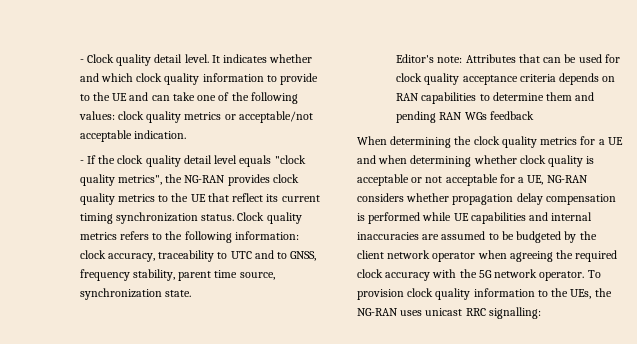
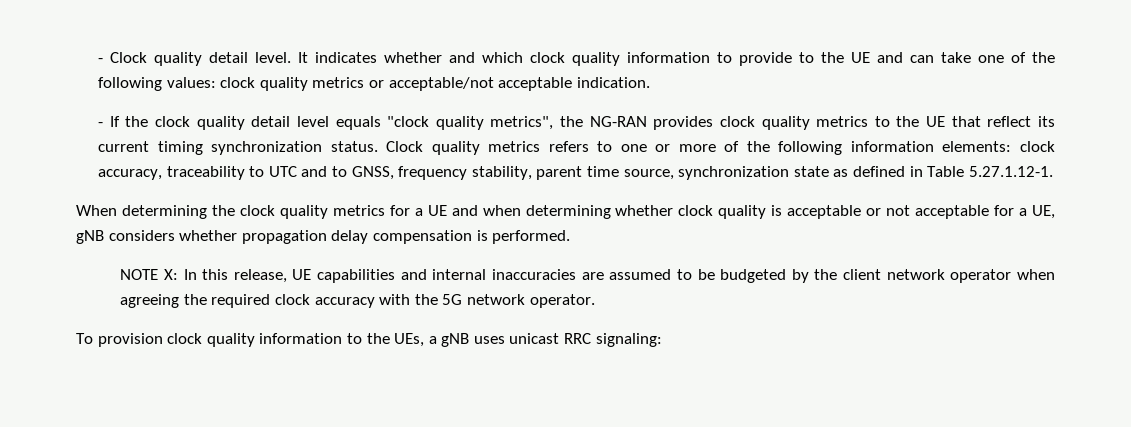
- Clock quality metrics refers to the following information: clock accuracy, traceability to UTC and to GNSS, frequency stability, parent time source, synchronization state.
- Editor's note: Attributes that can be used for clock quality acceptance criteria depends on RAN capabilities to determine them and pending RAN WGs feedback
+ Clock quality metrics refers to one or more of the following information elements: clock accuracy, traceability to UTC and to GNSS, frequency stability, parent time source, synchronization state as defined in Table 5.27.1.12-1.
- When determining the clock quality metrics for a UE and when determining whether clock quality is acceptable or not acceptable for a UE, NG-RAN considers whether propagation delay compensation is performed while UE capabilities and internal inaccuracies are assumed to be budgeted by the client network operator when agreeing the required clock accuracy with the 5G network operator. To provision clock quality information to the UEs, the NG-RAN uses unicast RRC signalling:
+ When determining the clock quality metrics for a UE and when determining whether clock quality is acceptable or not acceptable for a UE, gNB considers whether propagation delay compensation is performed.
+ NOTE X: In this release, UE capabilities and internal inaccuracies are assumed to be budgeted by the client network operator when agreeing the required clock accuracy with the 5G network operator.
+ To provision clock quality information to the UEs, a gNB uses unicast RRC signaling:

